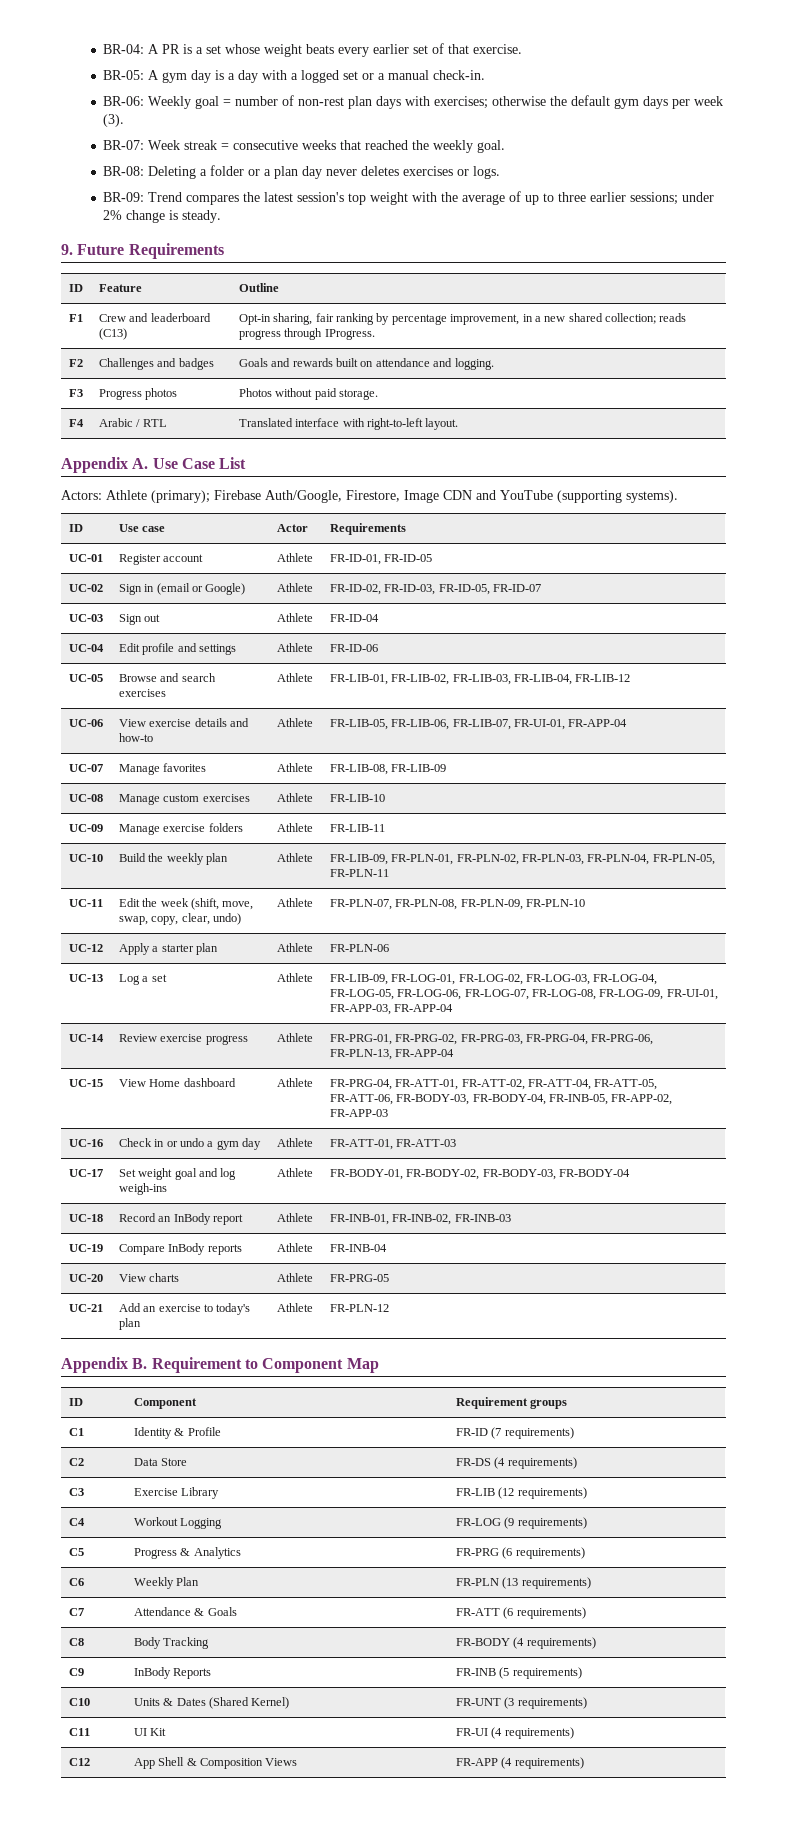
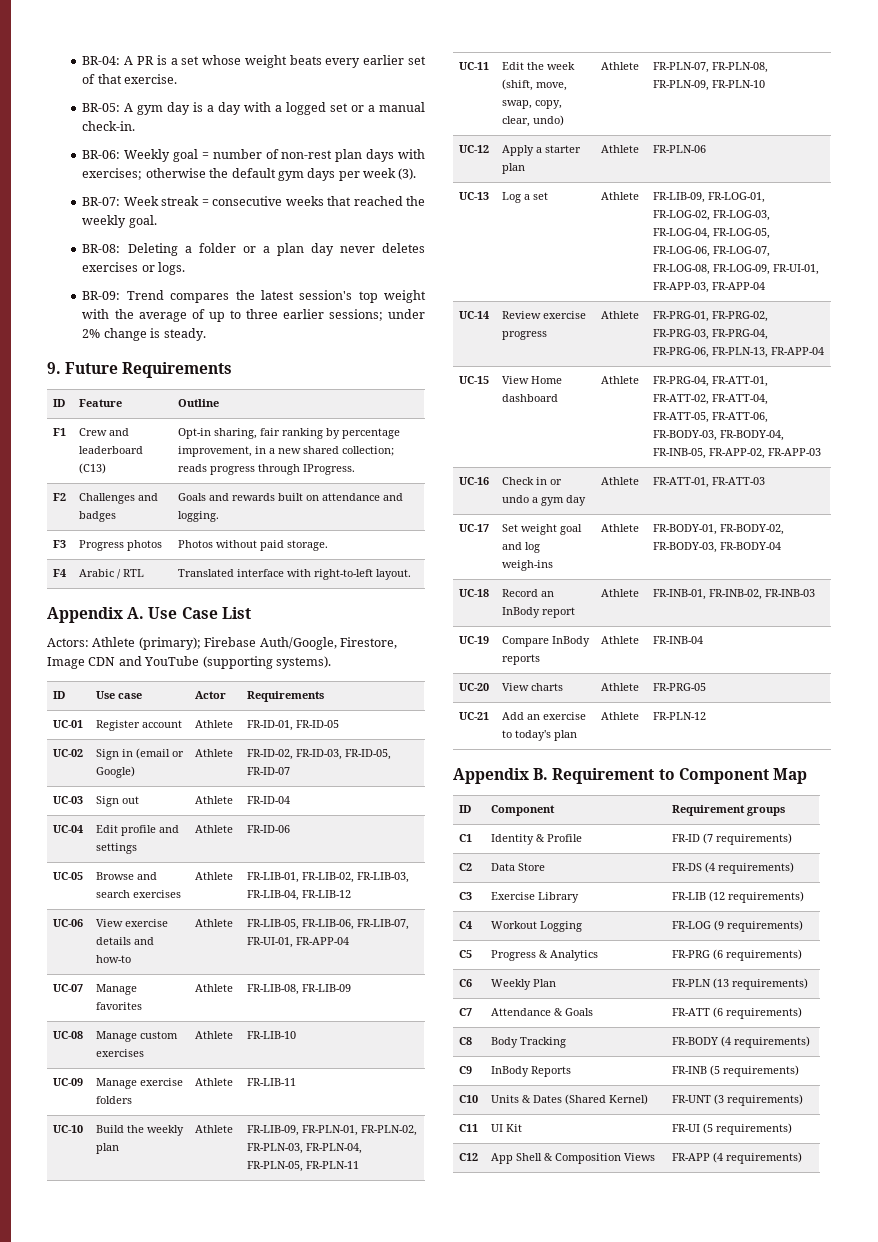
- C11 | UI Kit | FR-UI (4 requirements)
+ C11 | UI Kit | FR-UI (5 requirements)

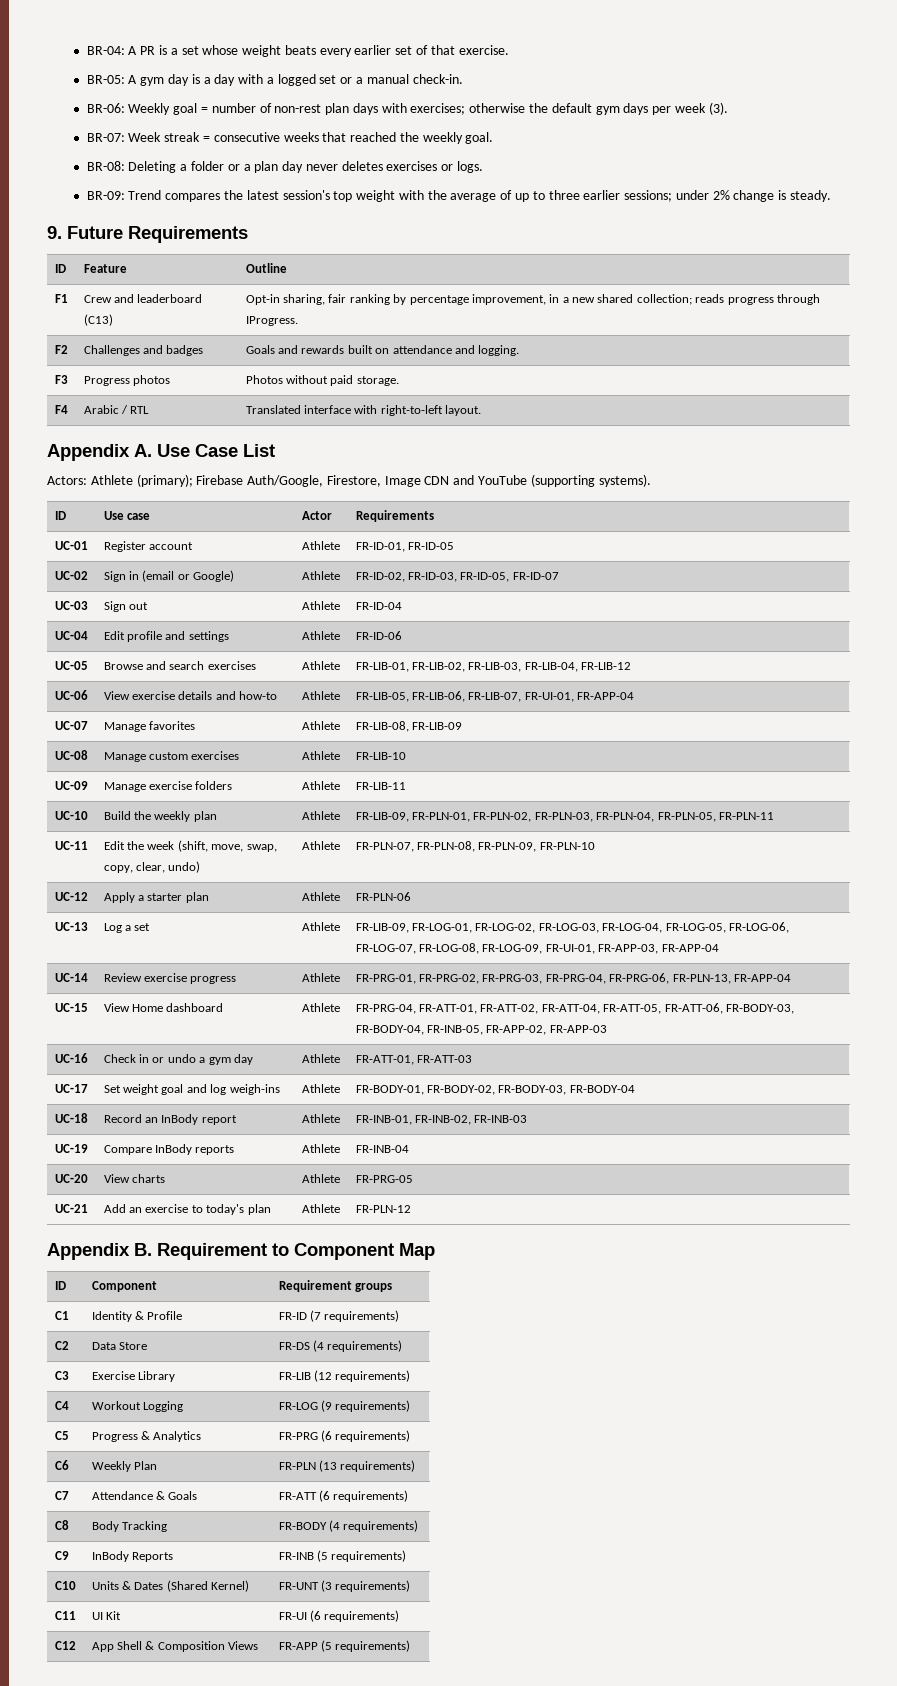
- C11 | UI Kit | FR-UI (5 requirements)
+ C11 | UI Kit | FR-UI (6 requirements)
- C12 | App Shell & Composition Views | FR-APP (4 requirements)
+ C12 | App Shell & Composition Views | FR-APP (5 requirements)

